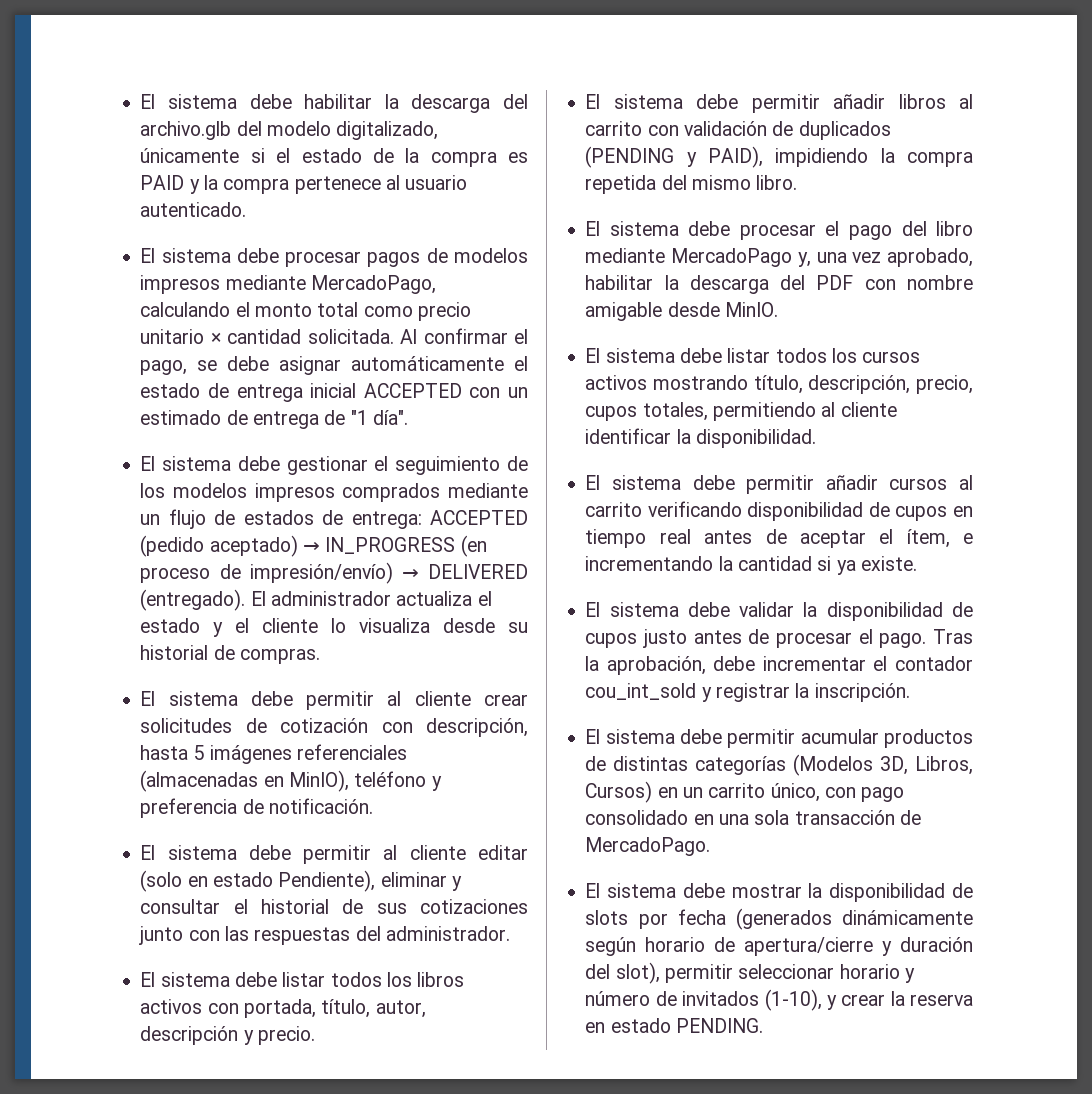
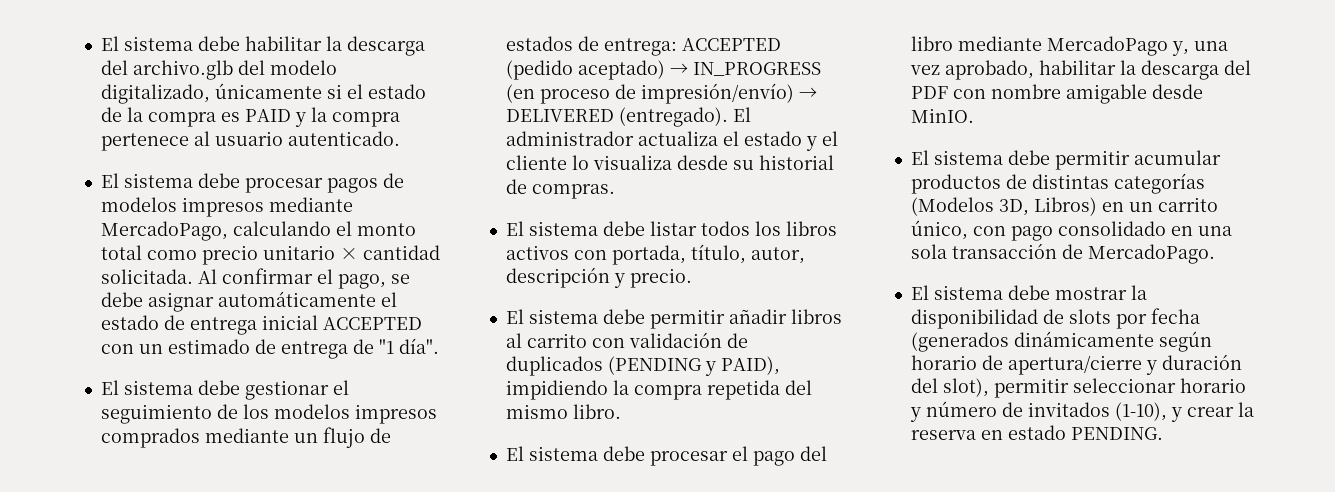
- El sistema debe permitir al cliente crear solicitudes de cotización con descripción, hasta 5 imágenes referenciales (almacenadas en MinIO), teléfono y preferencia de notificación.
- El sistema debe permitir al cliente editar (solo en estado Pendiente), eliminar y consultar el historial de sus cotizaciones junto con las respuestas del administrador.
- El sistema debe listar todos los cursos activos mostrando título, descripción, precio, cupos totales, permitiendo al cliente identificar la disponibilidad.
- El sistema debe permitir añadir cursos al carrito verificando disponibilidad de cupos en tiempo real antes de aceptar el ítem, e incrementando la cantidad si ya existe.
- El sistema debe validar la disponibilidad de cupos justo antes de procesar el pago. Tras la aprobación, debe incrementar el contador cou_int_sold y registrar la inscripción.
- El sistema debe permitir acumular productos de distintas categorías (Modelos 3D, Libros, Cursos) en un carrito único, con pago consolidado en una sola transacción de MercadoPago.
+ El sistema debe permitir acumular productos de distintas categorías (Modelos 3D, Libros) en un carrito único, con pago consolidado en una sola transacción de MercadoPago.

